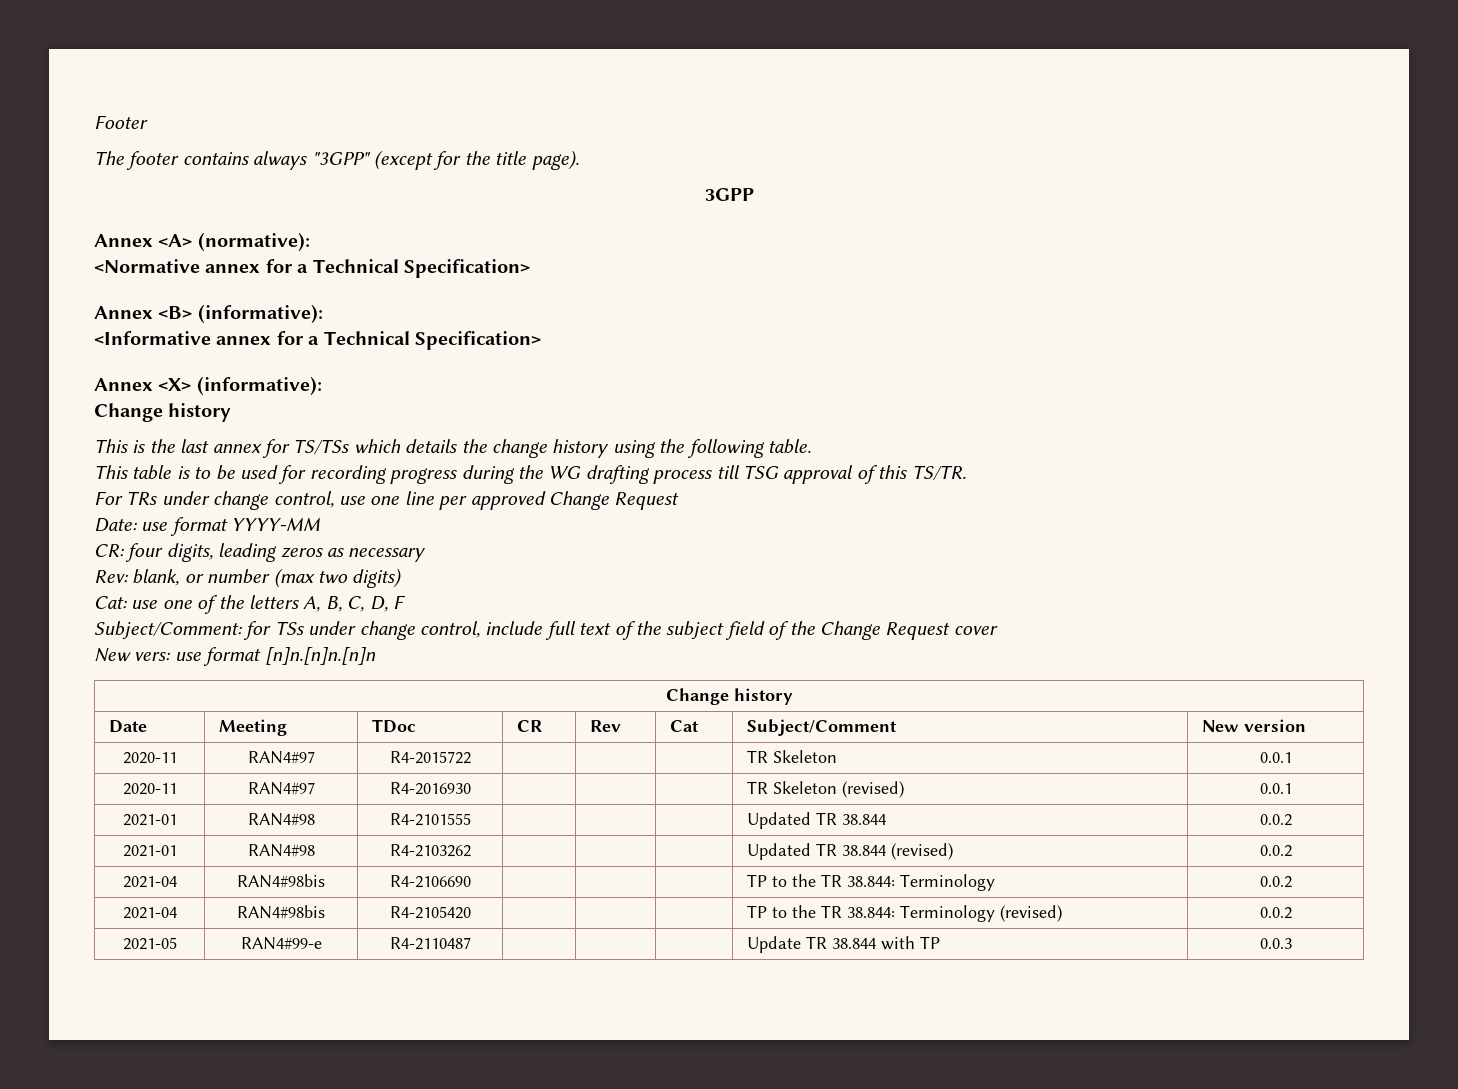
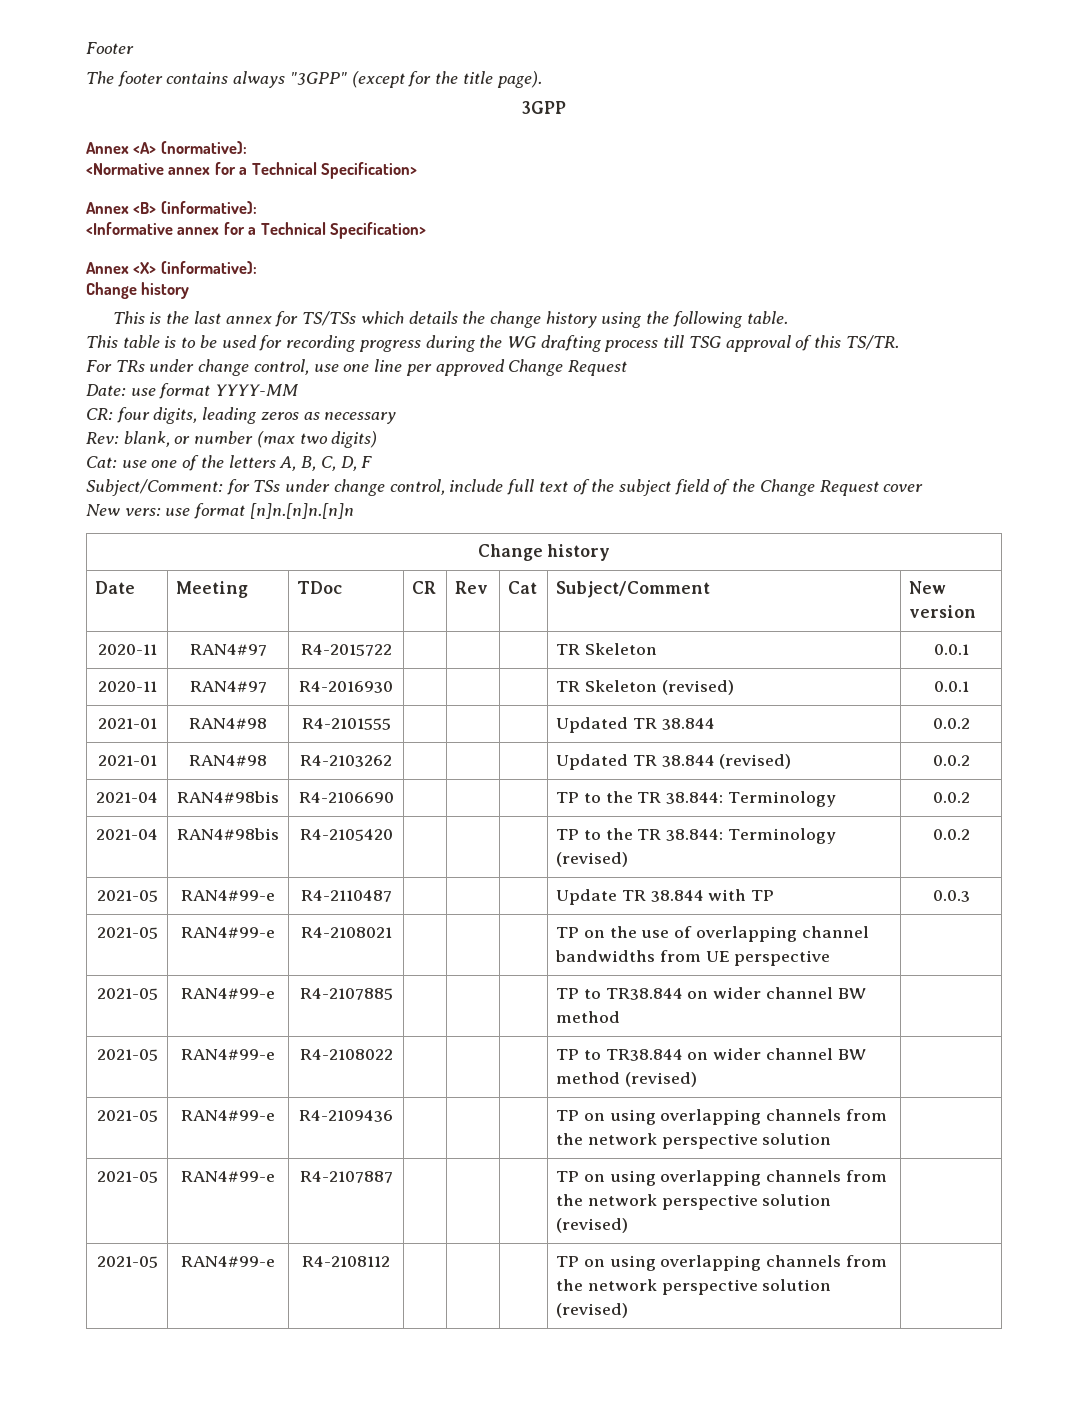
+ 2021-05 | RAN4#99-e | R4-2108021 | | | | TP on the use of overlapping channel bandwidths from UE perspective |
+ 2021-05 | RAN4#99-e | R4-2107885 | | | | TP to TR38.844 on wider channel BW method |
+ 2021-05 | RAN4#99-e | R4-2108022 | | | | TP to TR38.844 on wider channel BW method (revised) |
+ 2021-05 | RAN4#99-e | R4-2109436 | | | | TP on using overlapping channels from the network perspective solution |
+ 2021-05 | RAN4#99-e | R4-2107887 | | | | TP on using overlapping channels from the network perspective solution (revised) |
+ 2021-05 | RAN4#99-e | R4-2108112 | | | | TP on using overlapping channels from the network perspective solution (revised) |

